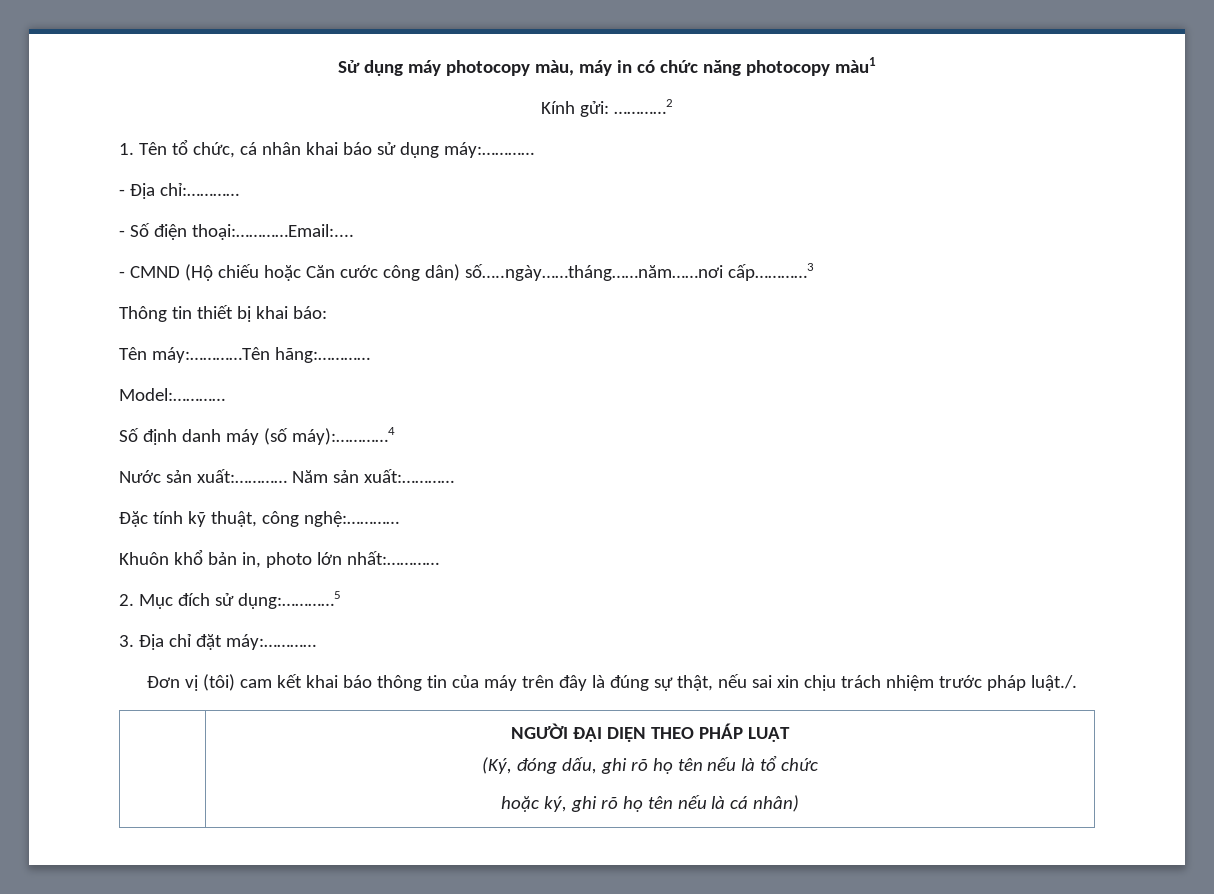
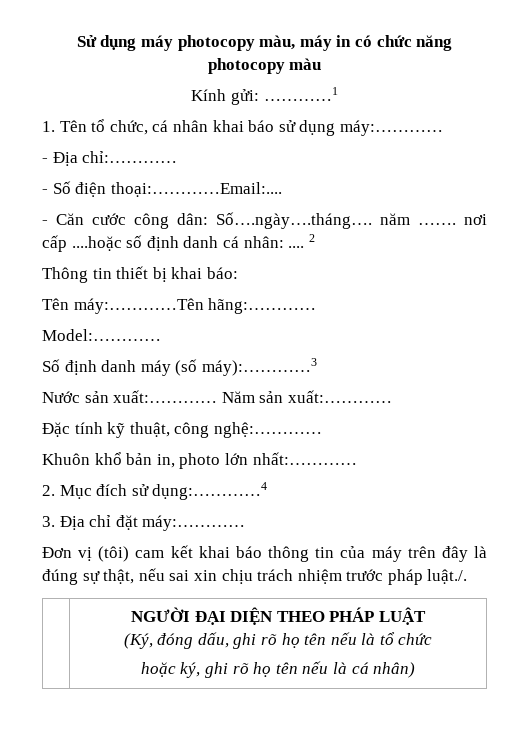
- Sử dụng máy photocopy màu, máy in có chức năng photocopy màu1
+ Sử dụng máy photocopy màu, máy in có chức năng photocopy màu
- Kính gửi: …………2
+ Kính gửi: …………1
- - CMND (Hộ chiếu hoặc Căn cước công dân) số…..ngày……tháng……năm……nơi cấp…………3
+ - Căn cước công dân: Số….ngày….tháng…. năm ……. nơi cấp ....hoặc số định danh cá nhân: .... 2
- Số định danh máy (số máy):…………4
+ Số định danh máy (số máy):…………3
- 2. Mục đích sử dụng:…………5
+ 2. Mục đích sử dụng:…………4

